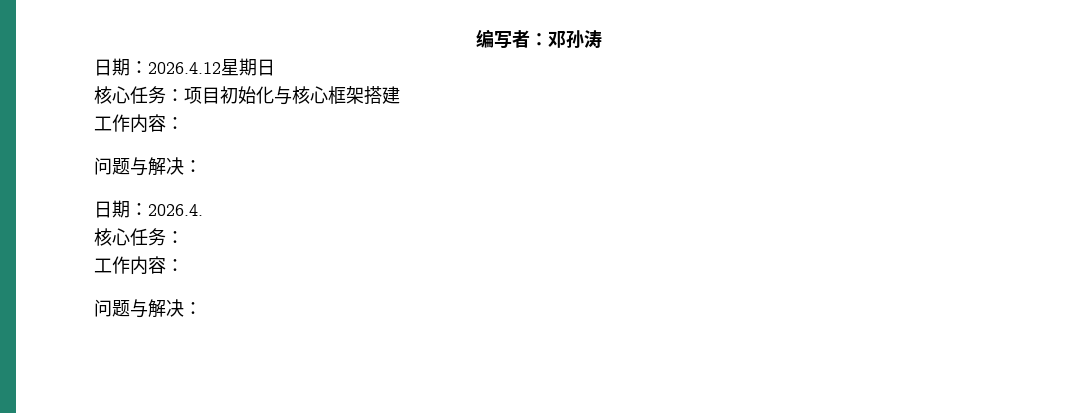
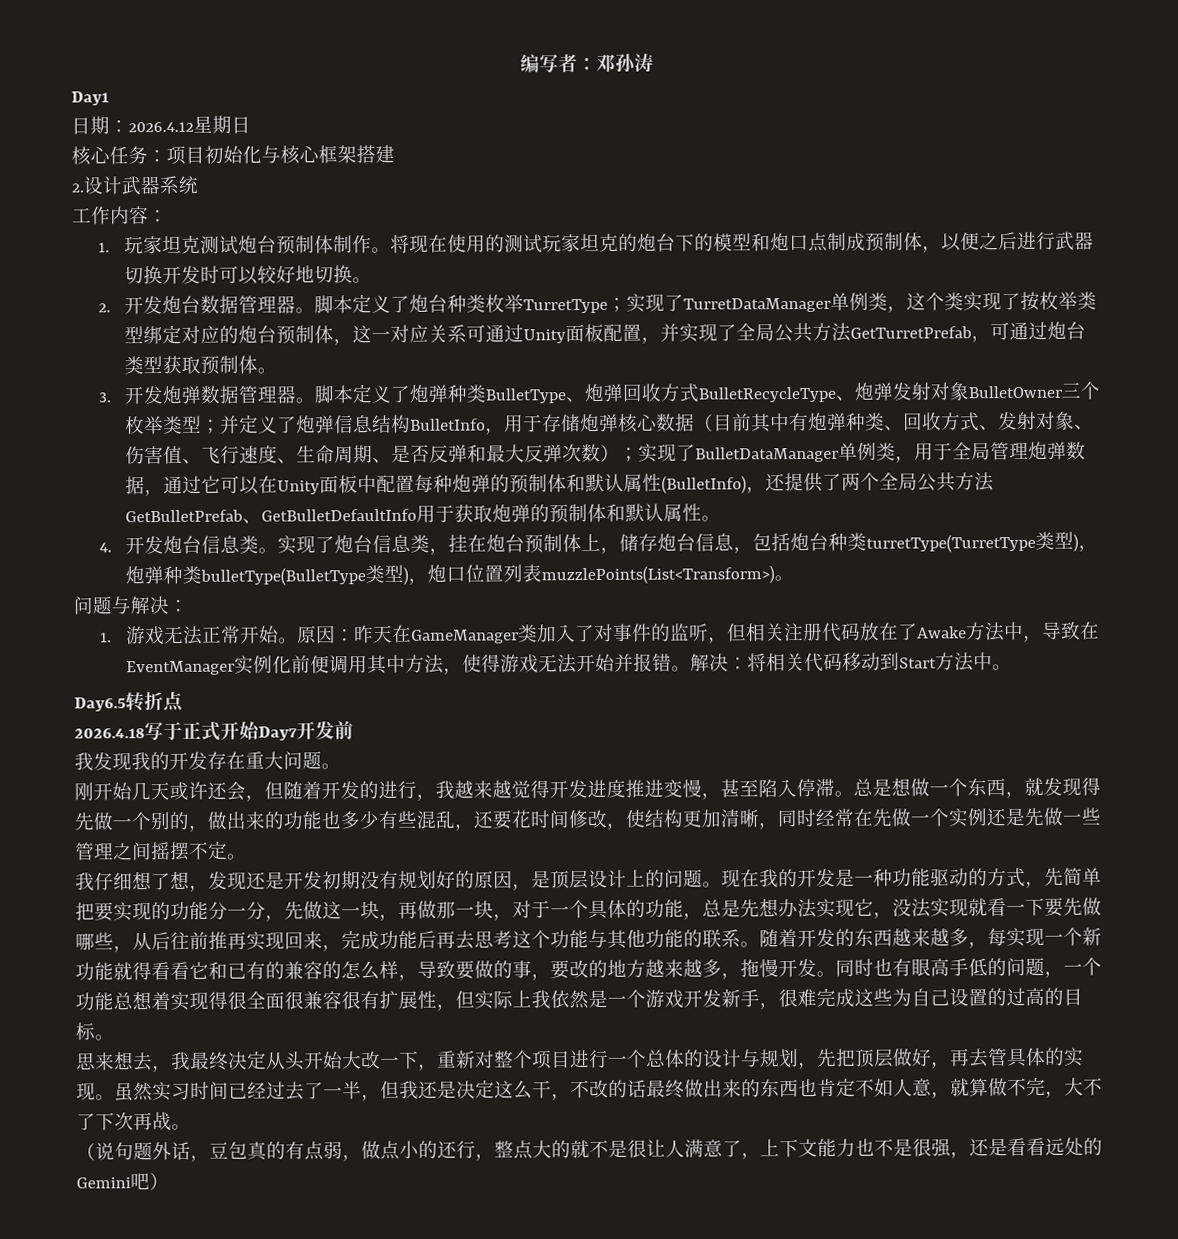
+ Day1
  核心任务：项目初始化与核心框架搭建
+ 2.设计武器系统
  工作内容：
+ 1.玩家坦克测试炮台预制体制作。将现在使用的测试玩家坦克的炮台下的模型和炮口点制成预制体，以便之后进行武器切换开发时可以较好地切换。
+ 2.开发炮台数据管理器。脚本定义了炮台种类枚举TurretType；实现了TurretDataManager单例类，这个类实现了按枚举类型绑定对应的炮台预制体，这一对应关系可通过Unity面板配置，并实现了全局公共方法GetTurretPrefab，可通过炮台类型获取预制体。
+ 3.开发炮弹数据管理器。脚本定义了炮弹种类BulletType、炮弹回收方式BulletRecycleType、炮弹发射对象BulletOwner三个枚举类型；并定义了炮弹信息结构BulletInfo，用于存储炮弹核心数据（目前其中有炮弹种类、回收方式、发射对象、伤害值、飞行速度、生命周期、是否反弹和最大反弹次数）；实现了BulletDataManager单例类，用于全局管理炮弹数据，通过它可以在Unity面板中配置每种炮弹的预制体和默认属性(BulletInfo)，还提供了两个全局公共方法GetBulletPrefab、GetBulletDefaultInfo用于获取炮弹的预制体和默认属性。
+ 4.开发炮台信息类。实现了炮台信息类，挂在炮台预制体上，储存炮台信息，包括炮台种类turretType(TurretType类型)，炮弹种类bulletType(BulletType类型)，炮口位置列表muzzlePoints(List<Transform>)。
  问题与解决：
- 日期：2026.4.
- 核心任务：
- 工作内容：
- 问题与解决：
+ 1.游戏无法正常开始。原因：昨天在GameManager类加入了对事件的监听，但相关注册代码放在了Awake方法中，导致在EventManager实例化前便调用其中方法，使得游戏无法开始并报错。解决：将相关代码移动到Start方法中。
+ Day6.5转折点
+ 2026.4.18写于正式开始Day7开发前
+ 我发现我的开发存在重大问题。
+ 刚开始几天或许还会，但随着开发的进行，我越来越觉得开发进度推进变慢，甚至陷入停滞。总是想做一个东西，就发现得先做一个别的，做出来的功能也多少有些混乱，还要花时间修改，使结构更加清晰，同时经常在先做一个实例还是先做一些管理之间摇摆不定。
+ 我仔细想了想，发现还是开发初期没有规划好的原因，是顶层设计上的问题。现在我的开发是一种功能驱动的方式，先简单把要实现的功能分一分，先做这一块，再做那一块，对于一个具体的功能，总是先想办法实现它，没法实现就看一下要先做哪些，从后往前推再实现回来，完成功能后再去思考这个功能与其他功能的联系。随着开发的东西越来越多，每实现一个新功能就得看看它和已有的兼容的怎么样，导致要做的事，要改的地方越来越多，拖慢开发。同时也有眼高手低的问题，一个功能总想着实现得很全面很兼容很有扩展性，但实际上我依然是一个游戏开发新手，很难完成这些为自己设置的过高的目标。
+ 思来想去，我最终决定从头开始大改一下，重新对整个项目进行一个总体的设计与规划，先把顶层做好，再去管具体的实现。虽然实习时间已经过去了一半，但我还是决定这么干，不改的话最终做出来的东西也肯定不如人意，就算做不完，大不了下次再战。
+ （说句题外话，豆包真的有点弱，做点小的还行，整点大的就不是很让人满意了，上下文能力也不是很强，还是看看远处的Gemini吧）

